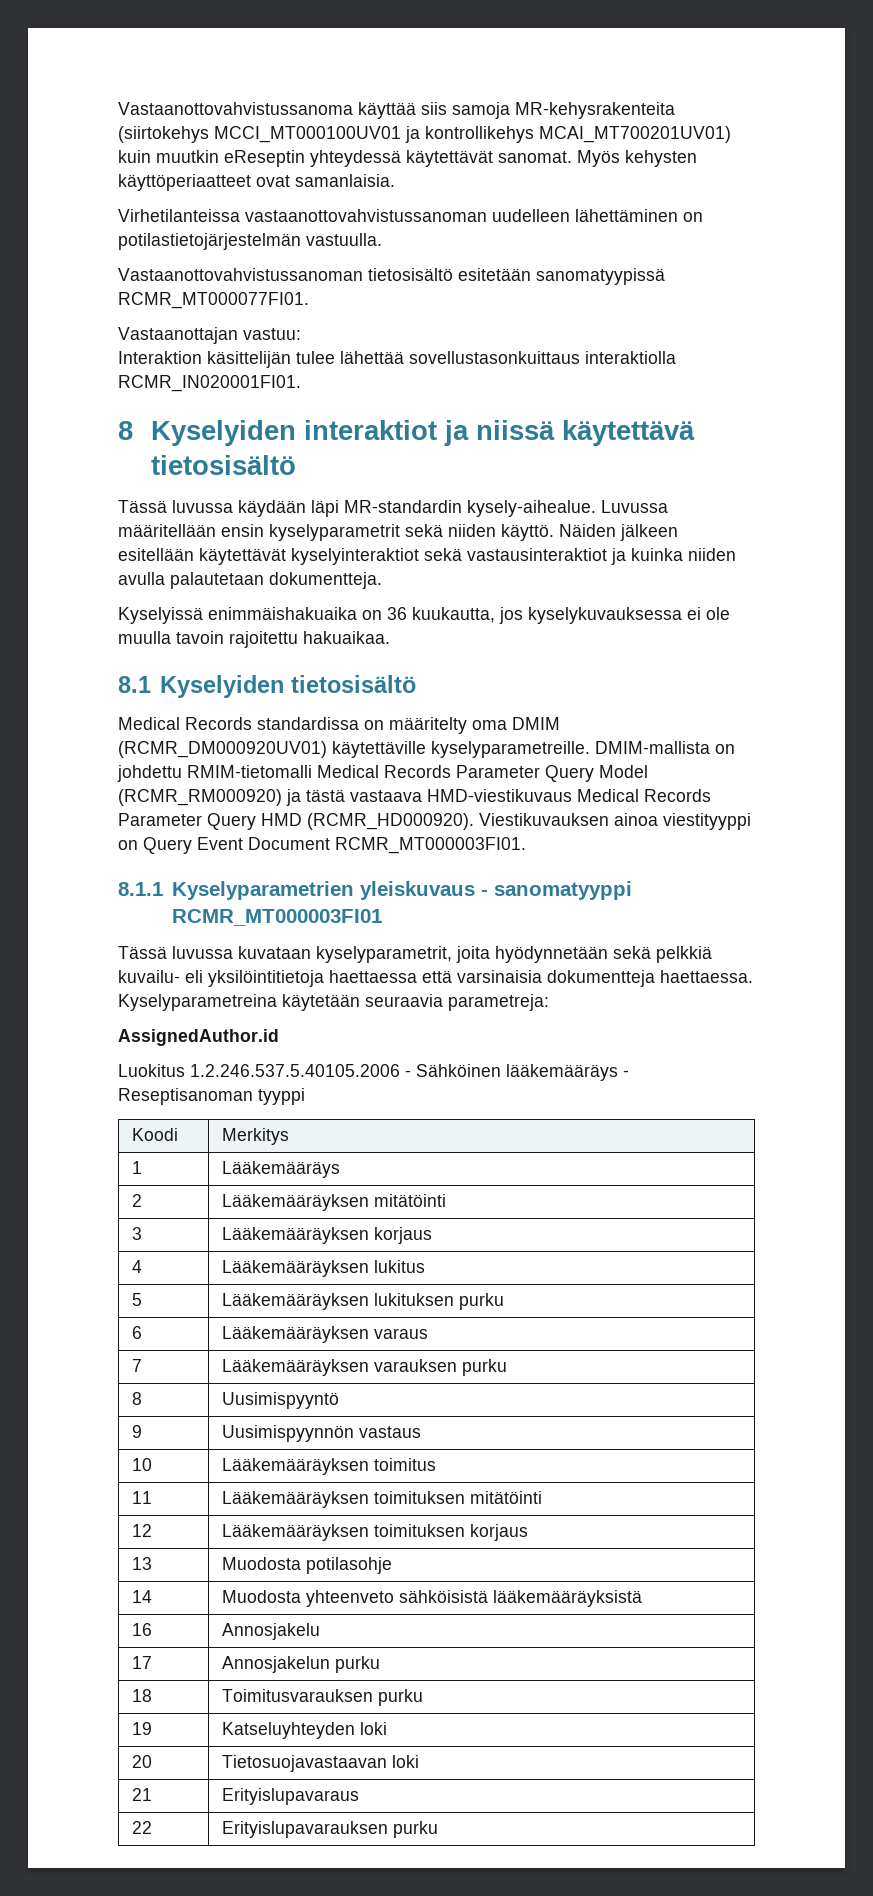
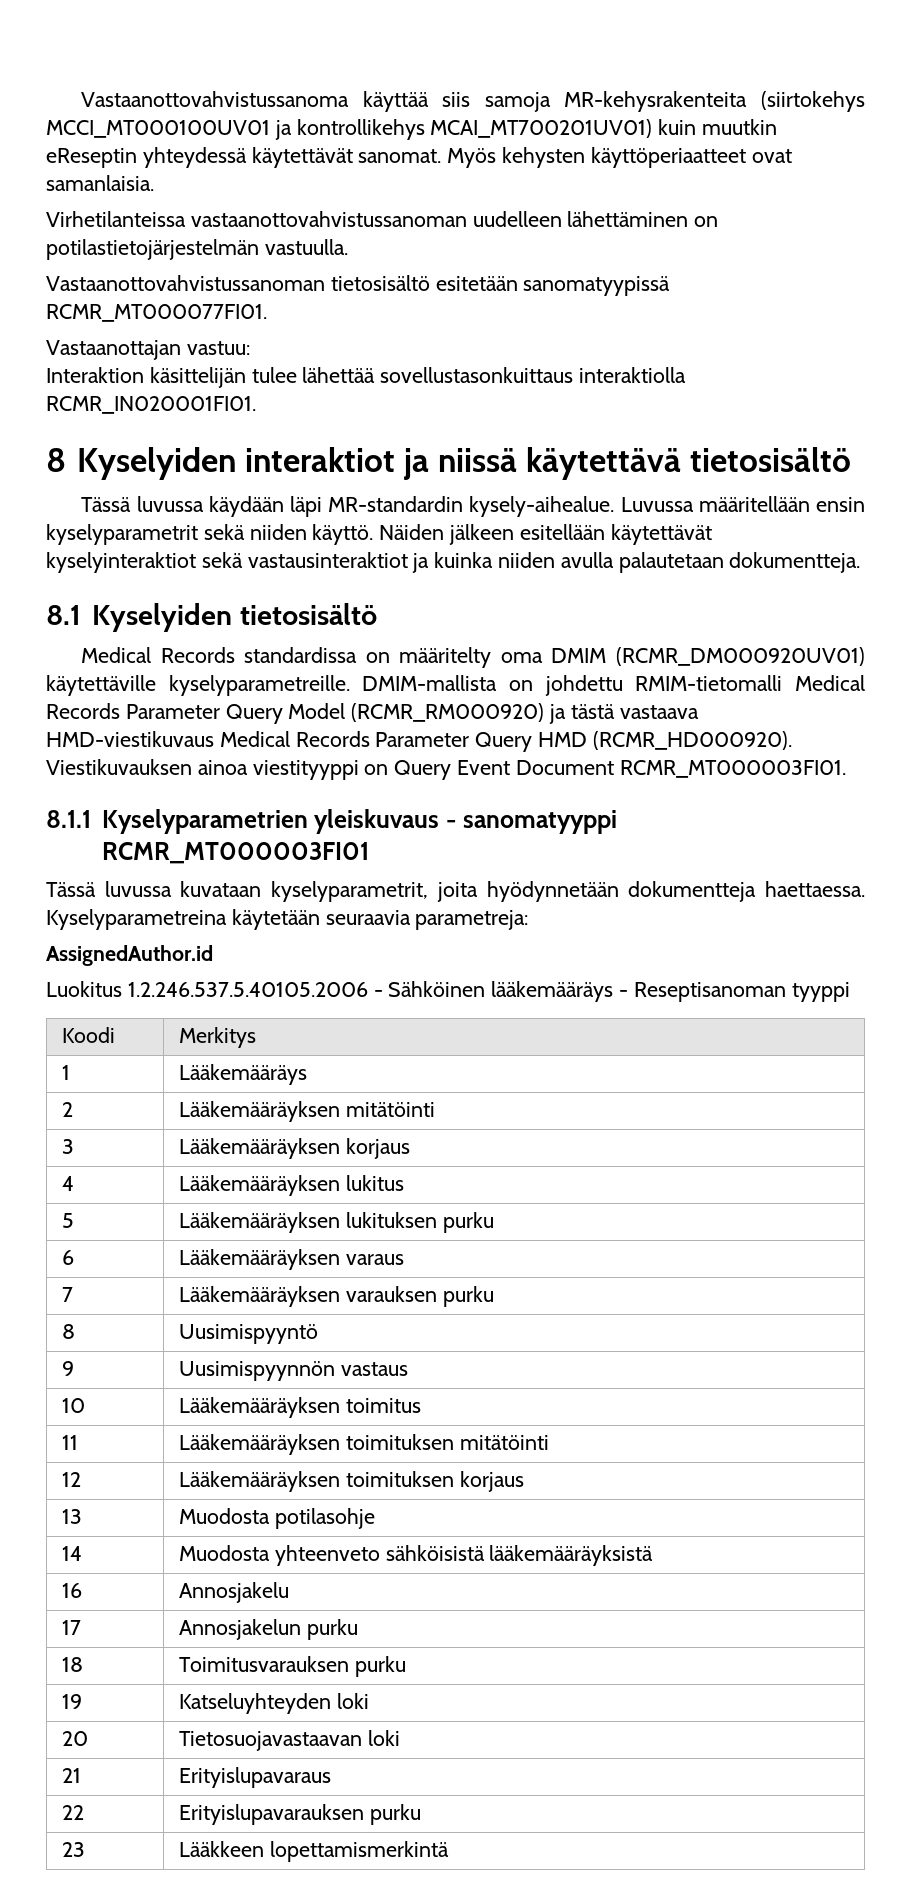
- Kyselyissä enimmäishakuaika on 36 kuukautta, jos kyselykuvauksessa ei ole muulla tavoin rajoitettu hakuaikaa.
- Tässä luvussa kuvataan kyselyparametrit, joita hyödynnetään sekä pelkkiä kuvailu- eli yksilöintitietoja haettaessa että varsinaisia dokumentteja haettaessa.
+ Tässä luvussa kuvataan kyselyparametrit, joita hyödynnetään dokumentteja haettaessa.
+ 23 | Lääkkeen lopettamismerkintä

